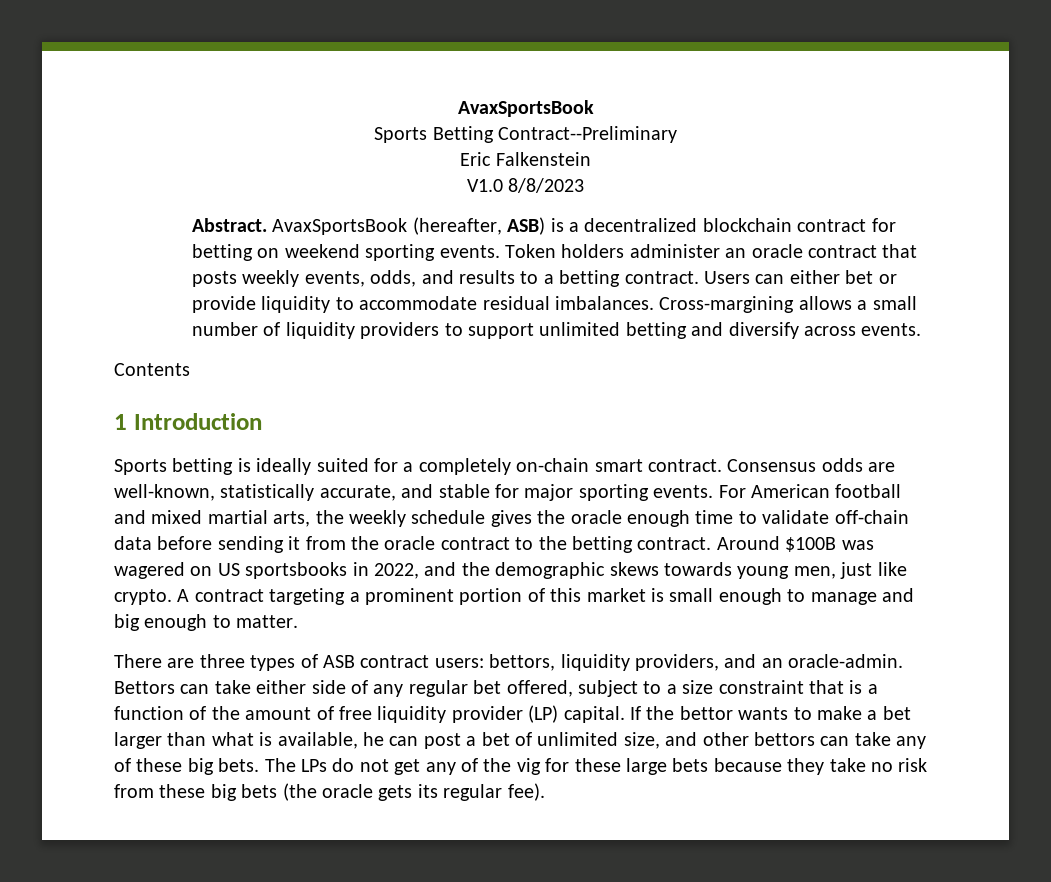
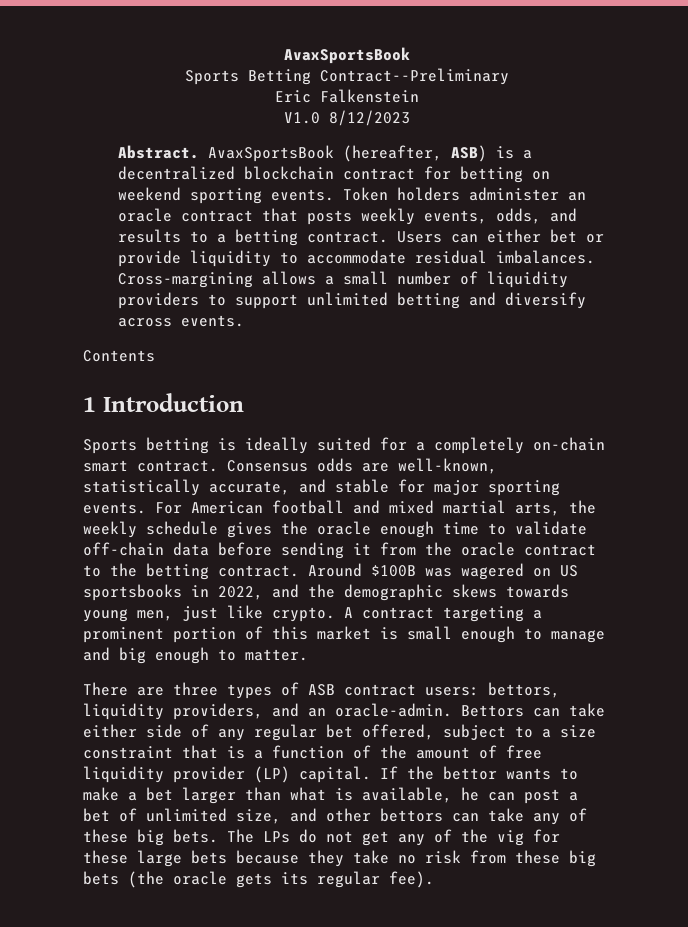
- V1.0 8/8/2023
+ V1.0 8/12/2023

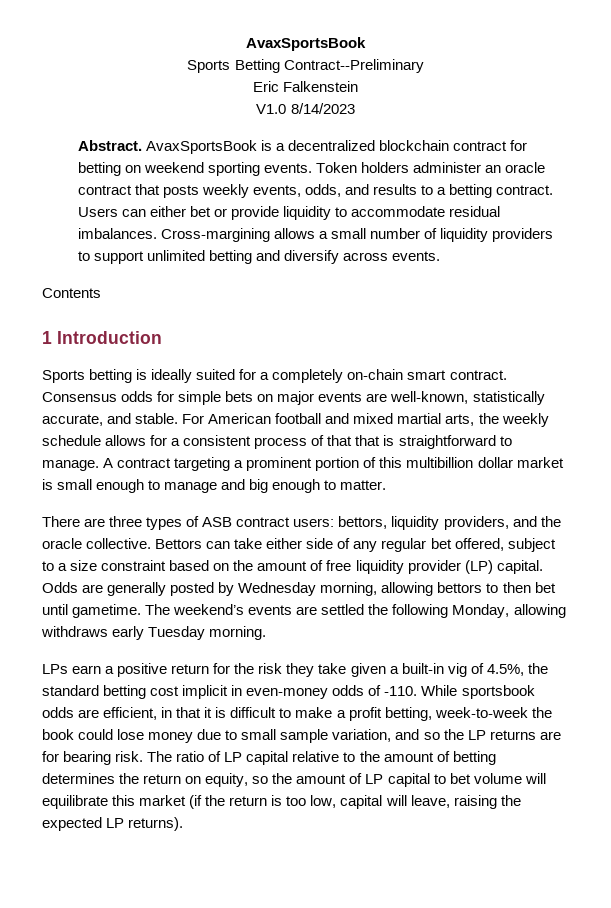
- V1.0 8/12/2023
+ V1.0 8/14/2023
- AvaxSportsBook (hereafter, ASB) is a decentralized blockchain contract for betting on weekend sporting events.
+ AvaxSportsBook is a decentralized blockchain contract for betting on weekend sporting events.
- Consensus odds are well-known, statistically accurate, and stable for major sporting events.
+ Consensus odds for simple bets on major events are well-known, statistically accurate, and stable.
- For American football and mixed martial arts, the weekly schedule gives the oracle enough time to validate off-chain data before sending it from the oracle contract to the betting contract. Around $100B was wagered on US sportsbooks in 2022, and the demographic skews towards young men, just like crypto.
+ For American football and mixed martial arts, the weekly schedule allows for a consistent process of that that is straightforward to manage.
- A contract targeting a prominent portion of this market is small enough to manage and big enough to matter.
+ A contract targeting a prominent portion of this multibillion dollar market is small enough to manage and big enough to matter.
- There are three types of ASB contract users: bettors, liquidity providers, and an oracle-admin.
+ There are three types of ASB contract users: bettors, liquidity providers, and the oracle collective.
- Bettors can take either side of any regular bet offered, subject to a size constraint that is a function of the amount of free liquidity provider (LP) capital.
+ Bettors can take either side of any regular bet offered, subject to a size constraint based on the amount of free liquidity provider (LP) capital.
- If the bettor wants to make a bet larger than what is available, he can post a bet of unlimited size, and other bettors can take any of these big bets. The LPs do not get any of the vig for these large bets because they take no risk from these big bets (the oracle gets its regular fee).
+ Odds are generally posted by Wednesday morning, allowing bettors to then bet until gametime. The weekend’s events are settled the following Monday, allowing withdraws early Tuesday morning.
+ LPs earn a positive return for the risk they take given a built-in vig of 4.5%, the standard betting cost implicit in even-money odds of -110. While sportsbook odds are efficient, in that it is difficult to make a profit betting, week-to-week the book could lose money due to small sample variation, and so the LP returns are for bearing risk. The ratio of LP capital relative to the amount of betting determines the return on equity, so the amount of LP capital to bet volume will equilibrate this market (if the return is too low, capital will leave, raising the expected LP returns).

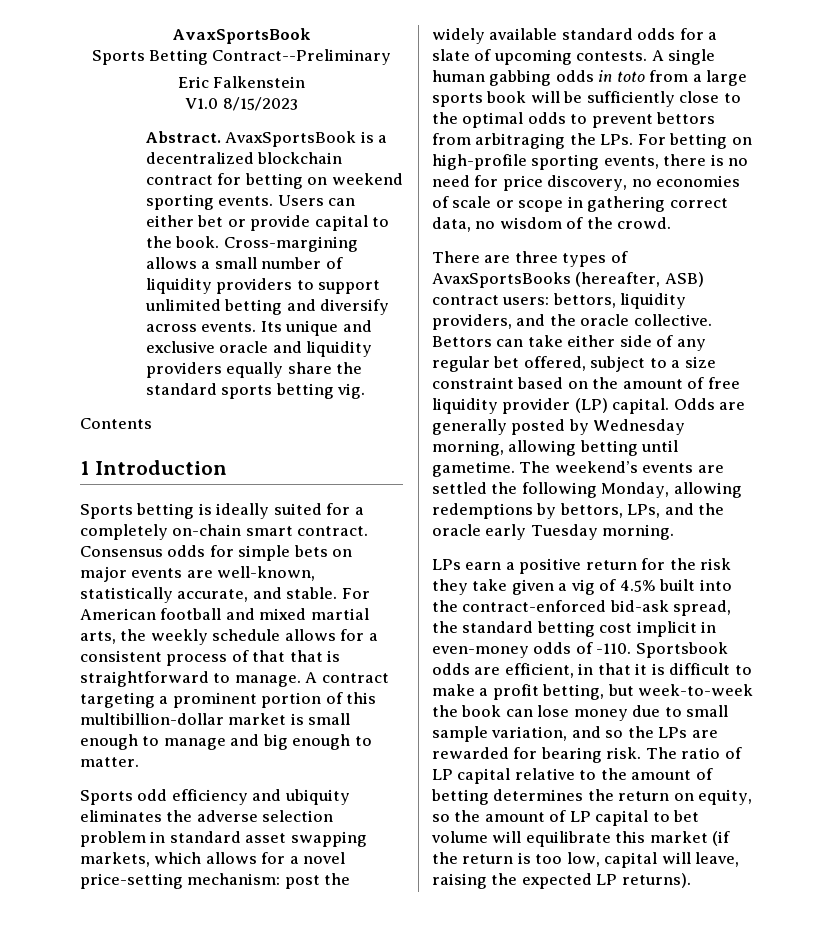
- V1.0 8/14/2023
+ V1.0 8/15/2023
- Token holders administer an oracle contract that posts weekly events, odds, and results to a betting contract.
- Users can either bet or provide liquidity to accommodate residual imbalances.
+ Users can either bet or provide capital to the book.
+ Its unique and exclusive oracle and liquidity providers equally share the standard sports betting vig.
- A contract targeting a prominent portion of this multibillion dollar market is small enough to manage and big enough to matter.
+ A contract targeting a prominent portion of this multibillion-dollar market is small enough to manage and big enough to matter.
+ Sports odd efficiency and ubiquity eliminates the adverse selection problem in standard asset swapping markets, which allows for a novel price-setting mechanism: post the widely available standard odds for a slate of upcoming contests. A single human gabbing odds in toto from a large sports book will be sufficiently close to the optimal odds to prevent bettors from arbitraging the LPs. For betting on high-profile sporting events, there is no need for price discovery, no economies of scale or scope in gathering correct data, no wisdom of the crowd.
- There are three types of ASB contract users: bettors, liquidity providers, and the oracle collective.
+ There are three types of AvaxSportsBooks (hereafter, ASB) contract users: bettors, liquidity providers, and the oracle collective.
- Odds are generally posted by Wednesday morning, allowing bettors to then bet until gametime.
+ Odds are generally posted by Wednesday morning, allowing betting until gametime.
- The weekend’s events are settled the following Monday, allowing withdraws early Tuesday morning.
+ The weekend’s events are settled the following Monday, allowing redemptions by bettors, LPs, and the oracle early Tuesday morning.
- LPs earn a positive return for the risk they take given a built-in vig of 4.5%, the standard betting cost implicit in even-money odds of -110.
+ LPs earn a positive return for the risk they take given a vig of 4.5% built into the contract-enforced bid-ask spread, the standard betting cost implicit in even-money odds of -110.
- While sportsbook odds are efficient, in that it is difficult to make a profit betting, week-to-week the book could lose money due to small sample variation, and so the LP returns are for bearing risk.
+ Sportsbook odds are efficient, in that it is difficult to make a profit betting, but week-to-week the book can lose money due to small sample variation, and so the LPs are rewarded for bearing risk.

